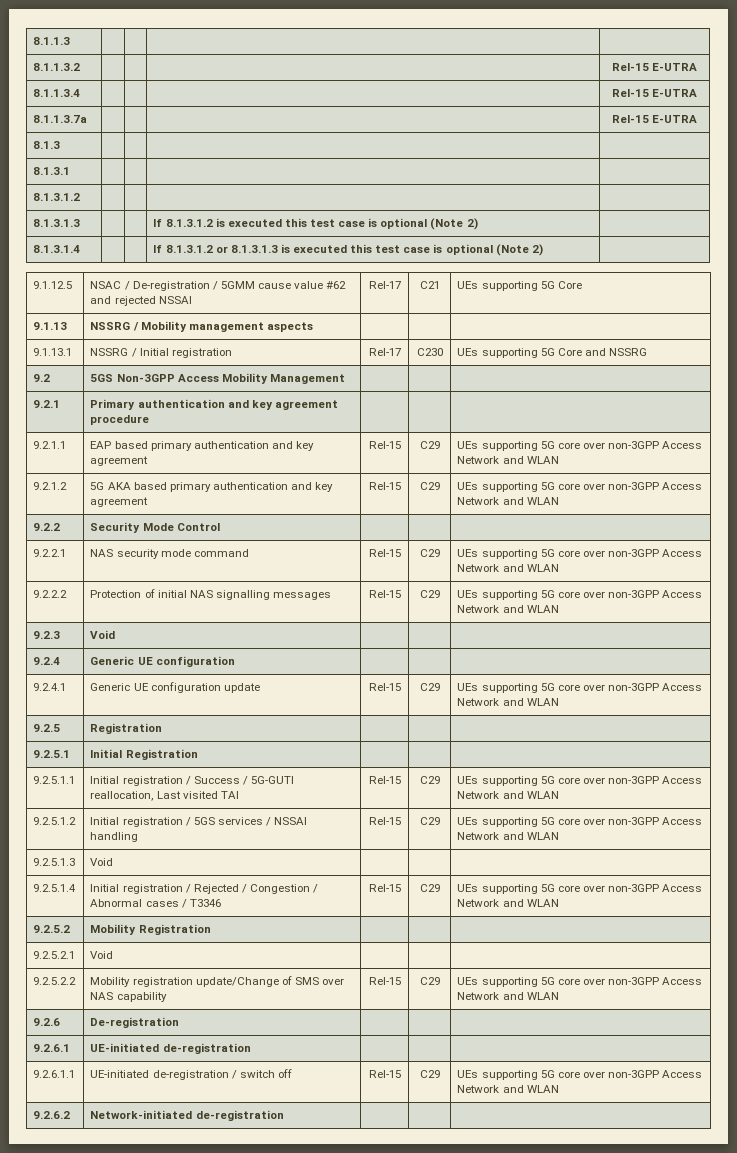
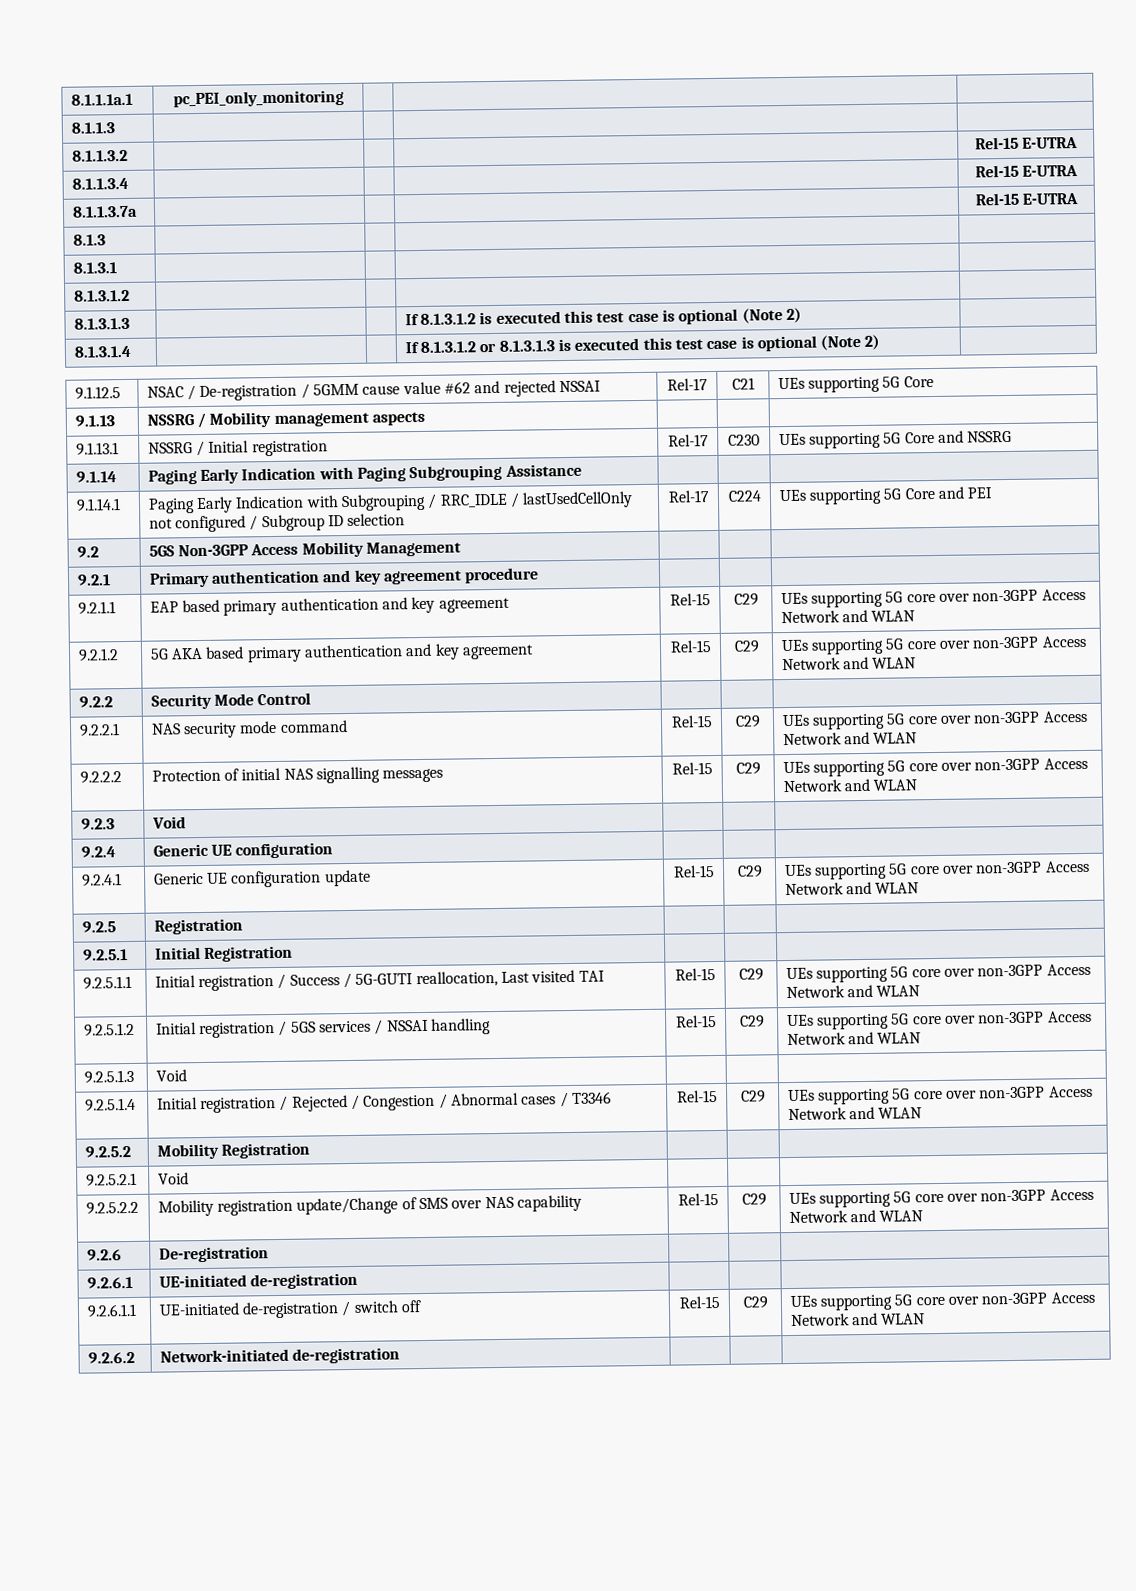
+ 8.1.1.1a.1 | pc_PEI_only_monitoring | | |
+ 9.1.14 | Paging Early Indication with Paging Subgrouping Assistance | | |
+ 9.1.14.1 | Paging Early Indication with Subgrouping / RRC_IDLE / lastUsedCellOnly not configured / Subgroup ID selection | Rel-17 | C224 | UEs supporting 5G Core and PEI

